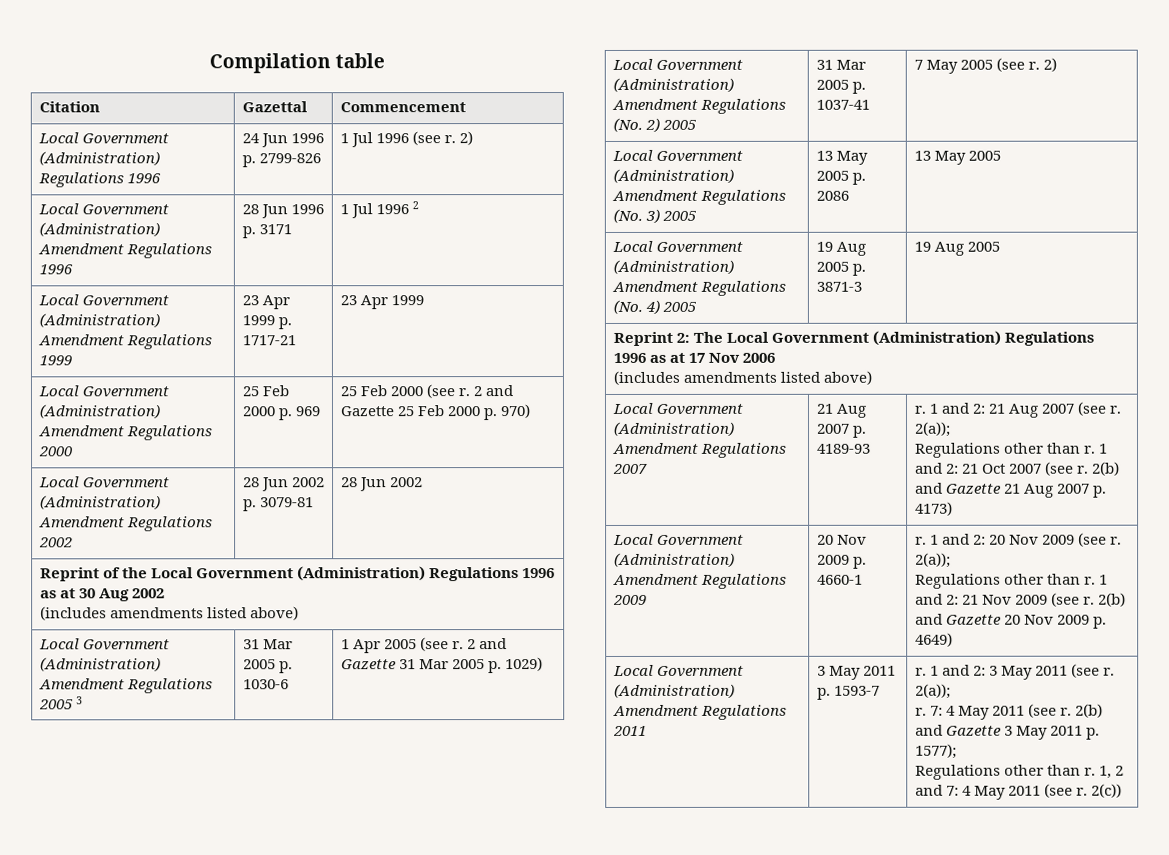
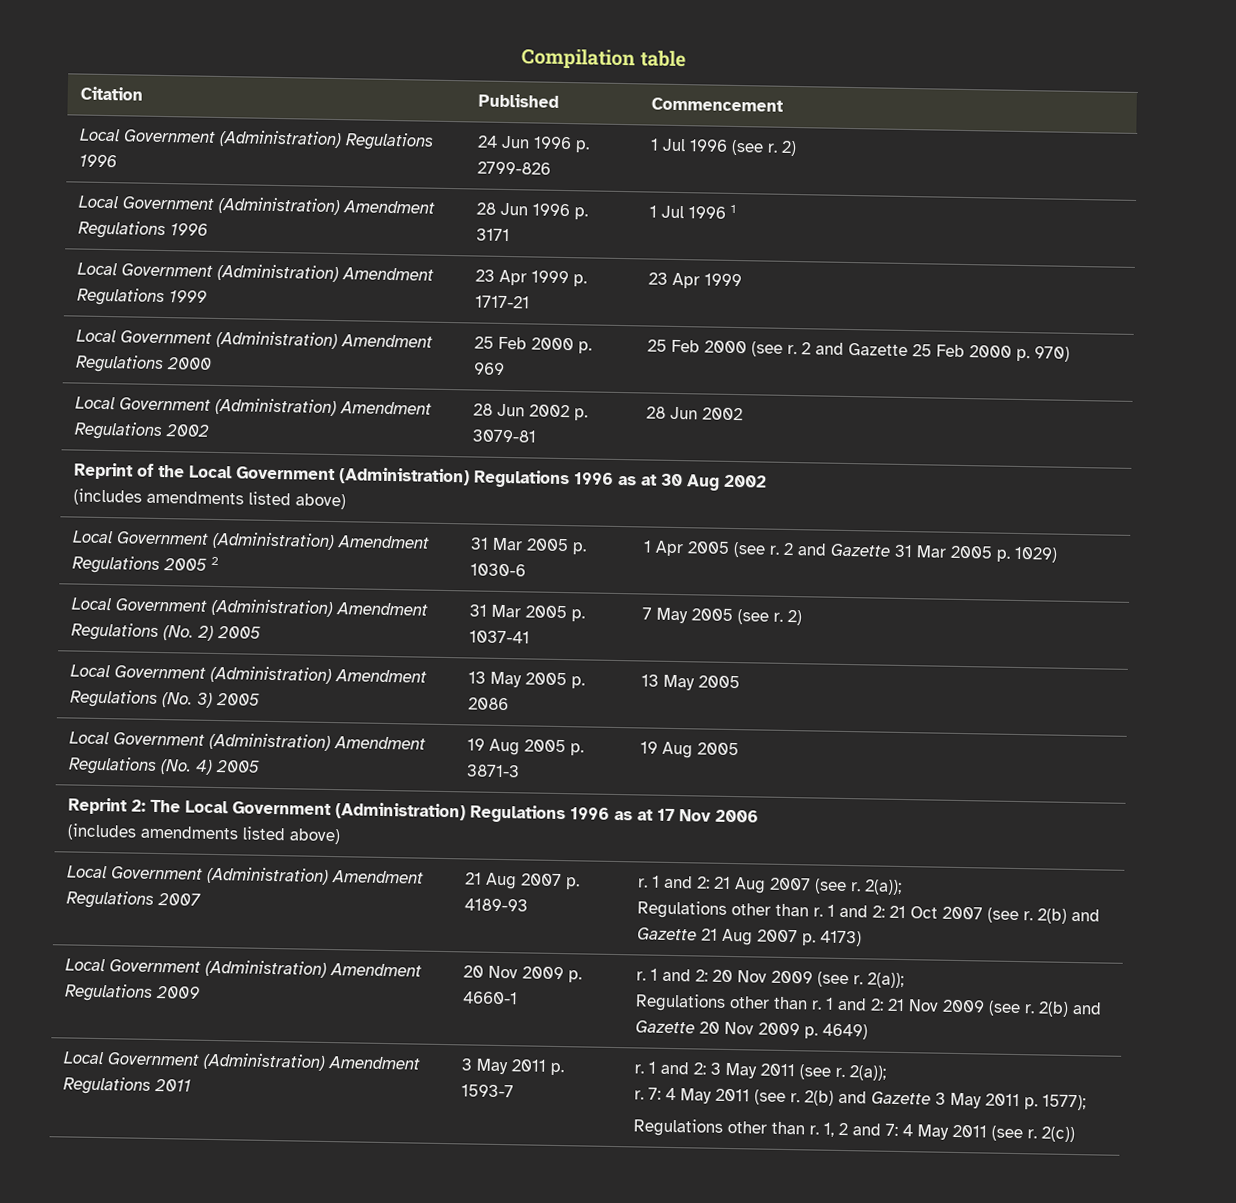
- Citation | Gazettal | Commencement
+ Citation | Published | Commencement
- Local Government (Administration) Amendment Regulations 1996 | 28 Jun 1996 p. 3171 | 1 Jul 1996 2
+ Local Government (Administration) Amendment Regulations 1996 | 28 Jun 1996 p. 3171 | 1 Jul 1996 1
- Local Government (Administration) Amendment Regulations 2005 3 | 31 Mar 2005 p. 1030-6 | 1 Apr 2005 (see r. 2 and Gazette 31 Mar 2005 p. 1029)
+ Local Government (Administration) Amendment Regulations 2005 2 | 31 Mar 2005 p. 1030-6 | 1 Apr 2005 (see r. 2 and Gazette 31 Mar 2005 p. 1029)

